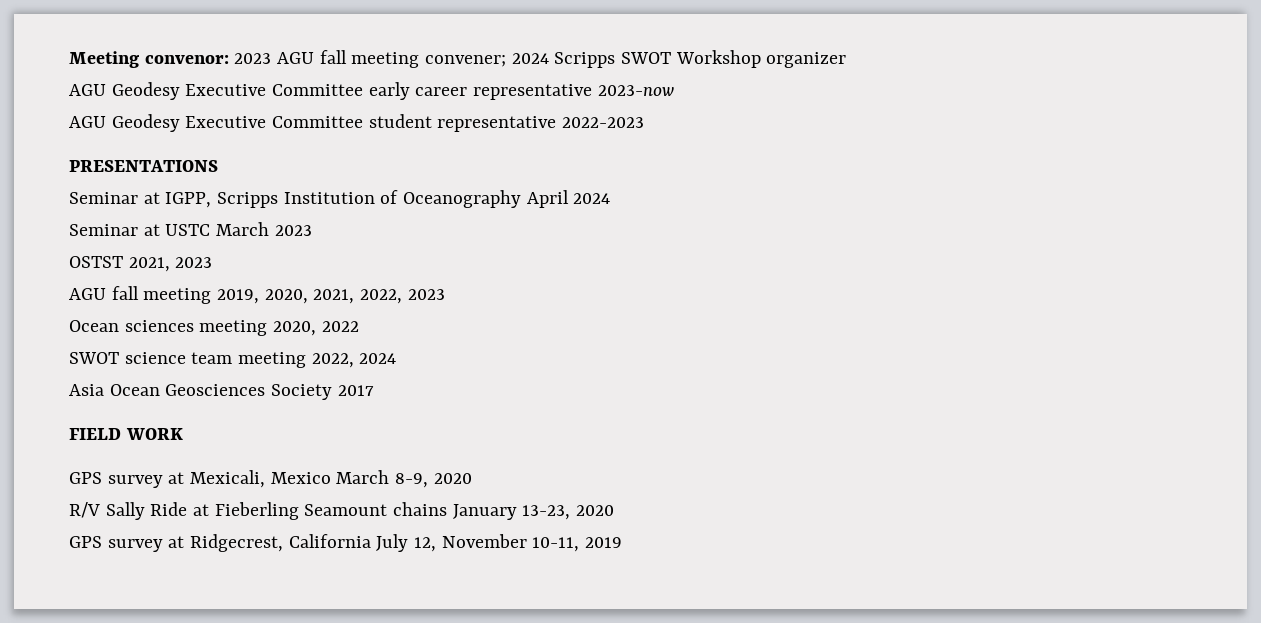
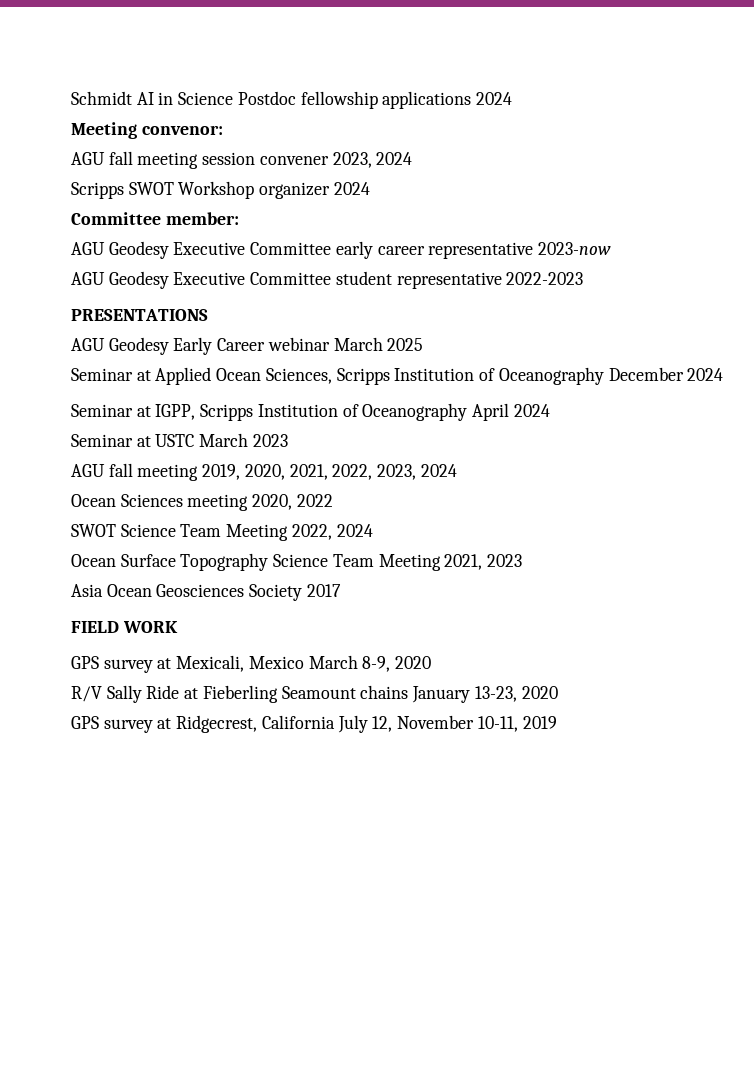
+ Schmidt AI in Science Postdoc fellowship applications 2024
- Meeting convenor: 2023 AGU fall meeting convener; 2024 Scripps SWOT Workshop organizer
+ Meeting convenor:
+ AGU fall meeting session convener 2023, 2024
+ Scripps SWOT Workshop organizer 2024
+ Committee member:
+ AGU Geodesy Early Career webinar March 2025
+ Seminar at Applied Ocean Sciences, Scripps Institution of Oceanography December 2024
- OSTST 2021, 2023
- AGU fall meeting 2019, 2020, 2021, 2022, 2023
- Ocean sciences meeting 2020, 2022
+ AGU fall meeting 2019, 2020, 2021, 2022, 2023, 2024
+ Ocean Sciences meeting 2020, 2022
- SWOT science team meeting 2022, 2024
+ SWOT Science Team Meeting 2022, 2024
+ Ocean Surface Topography Science Team Meeting 2021, 2023

